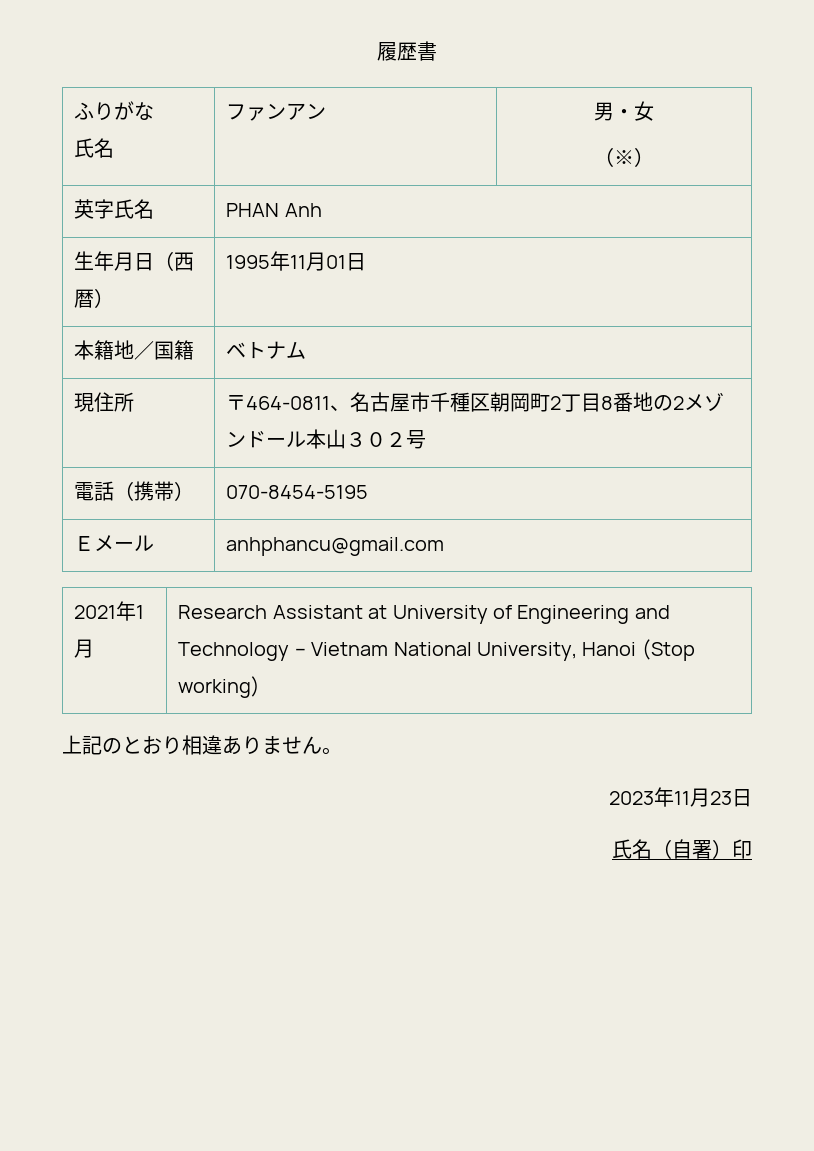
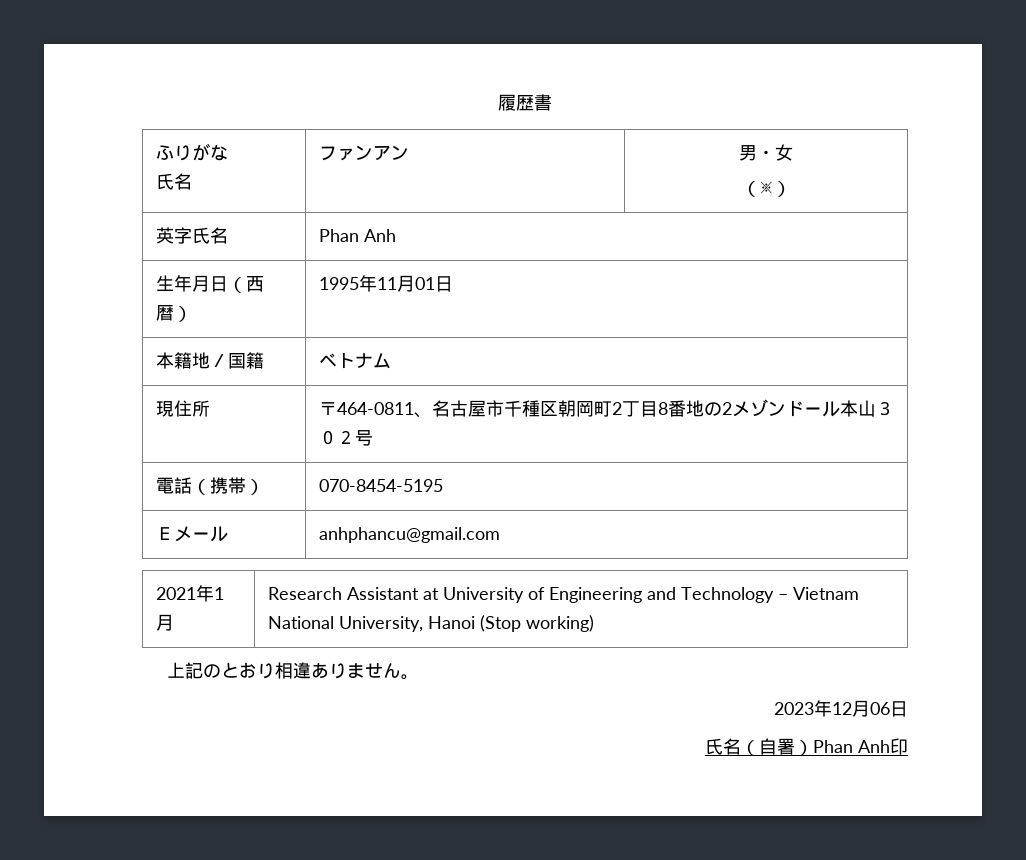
- 英字氏名 | PHAN Anh
+ 英字氏名 | Phan Anh
- 2023年11月23日
+ 2023年12月06日
- 氏名（自署）印
+ 氏名（自署）Phan Anh印

